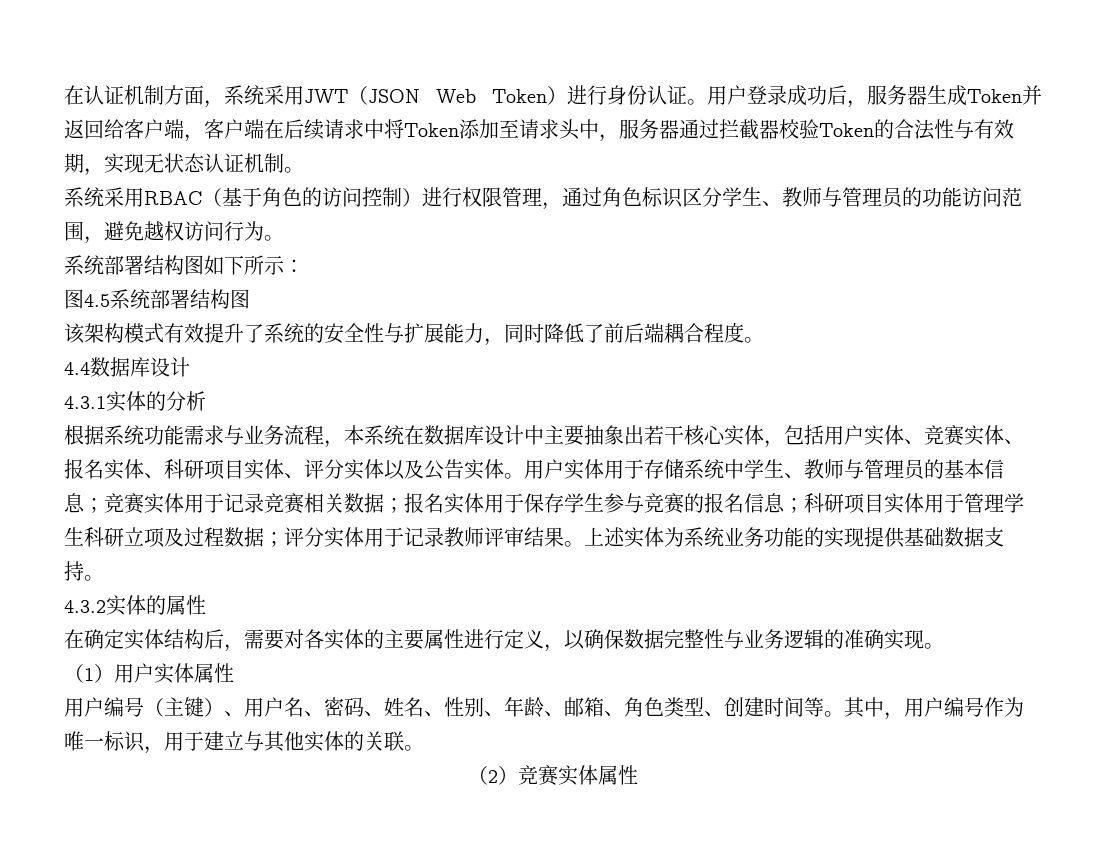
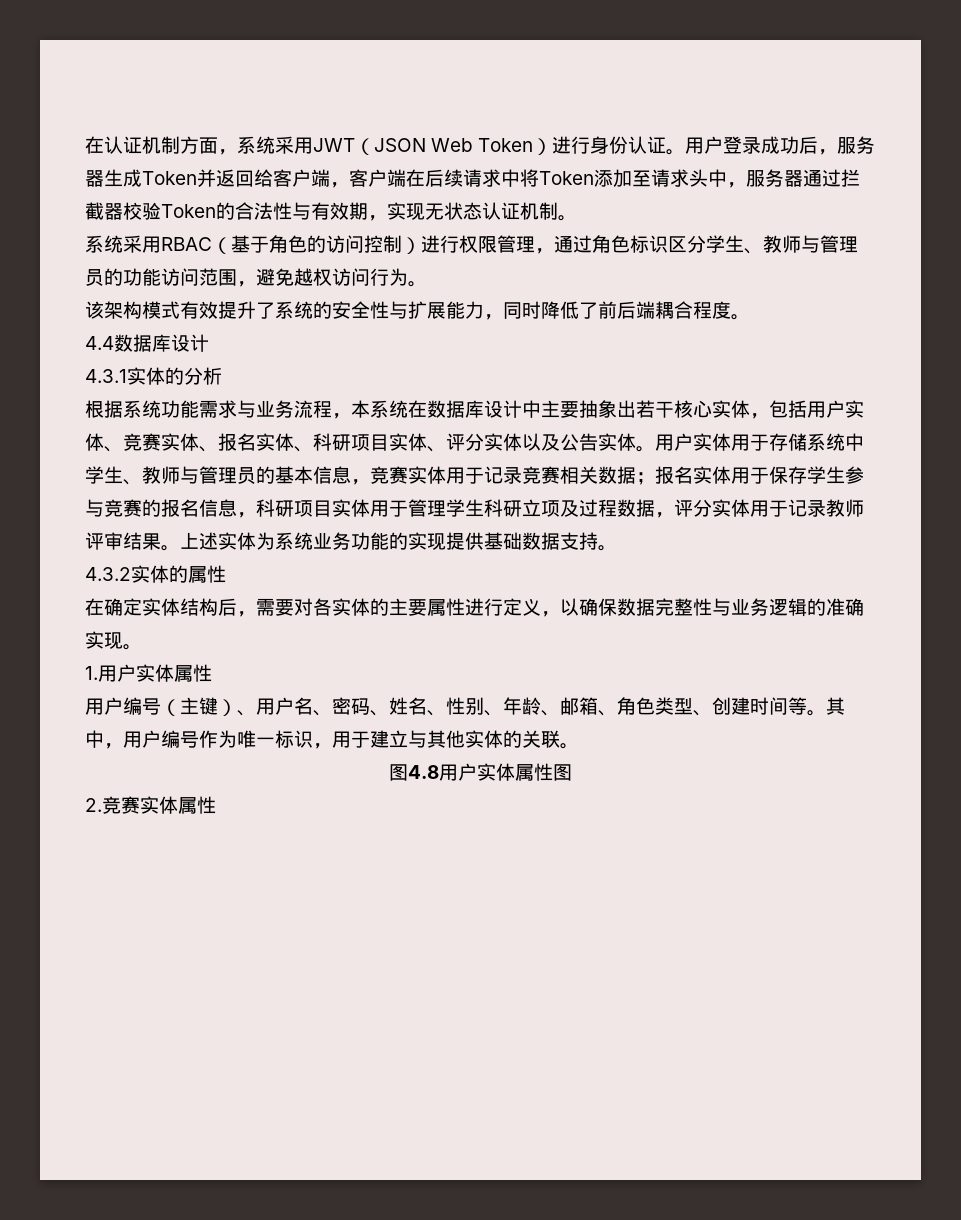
- 系统部署结构图如下所示：
- 图4.5系统部署结构图
- 用户实体用于存储系统中学生、教师与管理员的基本信息；竞赛实体用于记录竞赛相关数据；报名实体用于保存学生参与竞赛的报名信息；科研项目实体用于管理学生科研立项及过程数据；评分实体用于记录教师评审结果。
+ 用户实体用于存储系统中学生、教师与管理员的基本信息，竞赛实体用于记录竞赛相关数据；报名实体用于保存学生参与竞赛的报名信息，科研项目实体用于管理学生科研立项及过程数据，评分实体用于记录教师评审结果。
- （1）用户实体属性
+ 1.用户实体属性
- （2）竞赛实体属性
+ 图4.8用户实体属性图
+ 2.竞赛实体属性

